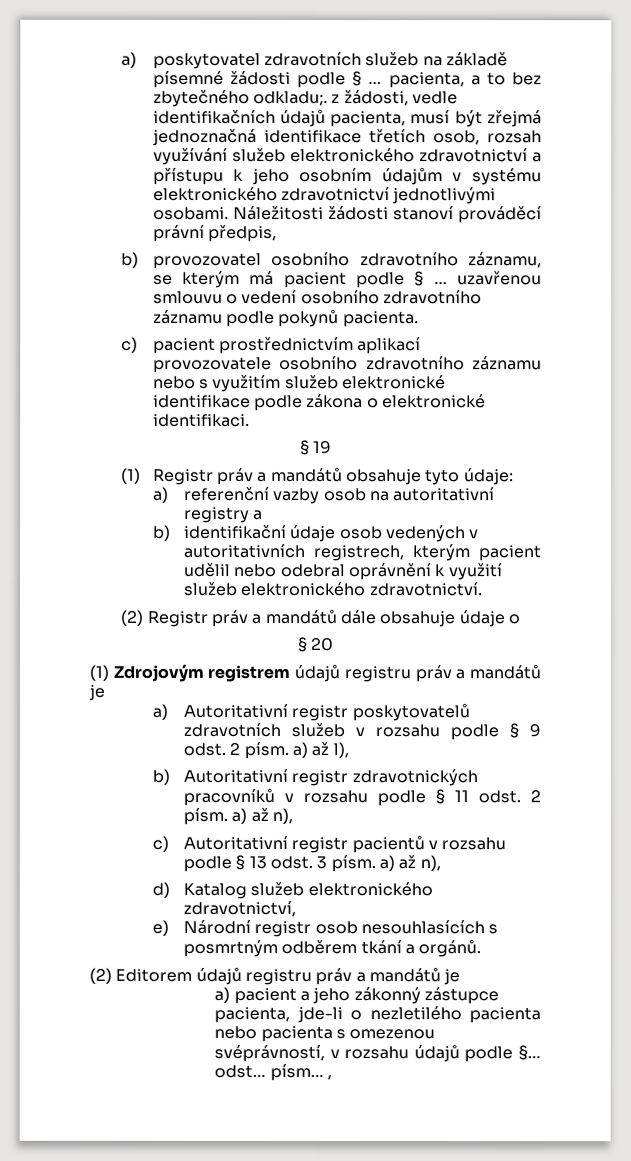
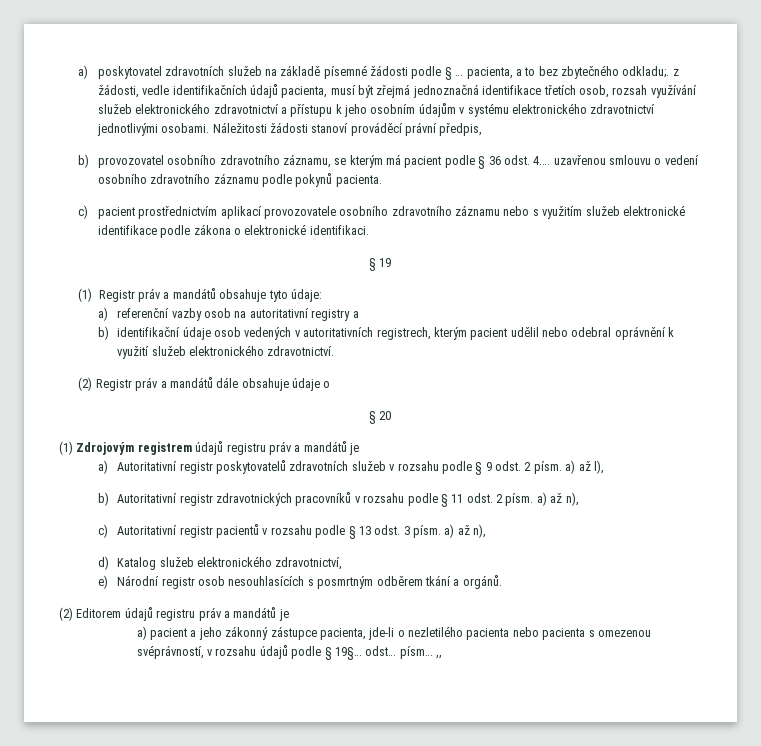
- b) provozovatel osobního zdravotního záznamu, se kterým má pacient podle § … uzavřenou smlouvu o vedení osobního zdravotního záznamu podle pokynů pacienta.
+ b) provozovatel osobního zdravotního záznamu, se kterým má pacient podle § 36 odst. 4.… uzavřenou smlouvu o vedení osobního zdravotního záznamu podle pokynů pacienta.
- a) pacient a jeho zákonný zástupce pacienta, jde-li o nezletilého pacienta nebo pacienta s omezenou svéprávností, v rozsahu údajů podle §… odst… písm… ,
+ a) pacient a jeho zákonný zástupce pacienta, jde-li o nezletilého pacienta nebo pacienta s omezenou svéprávností, v rozsahu údajů podle § 19§… odst… písm… ,,

